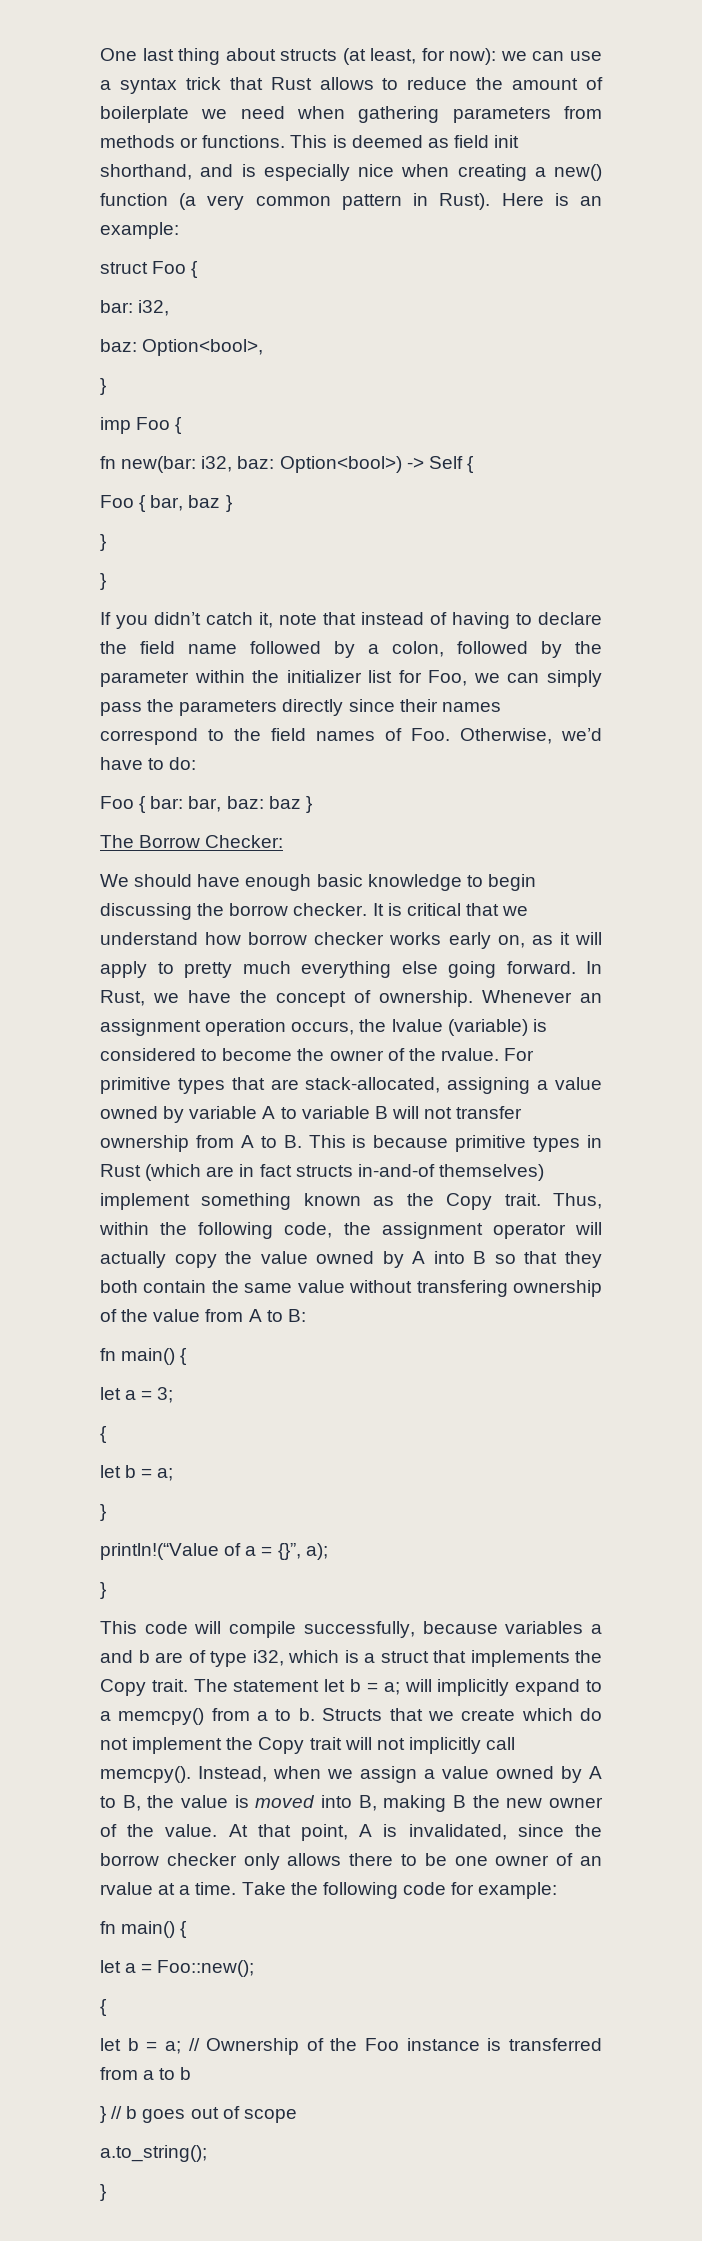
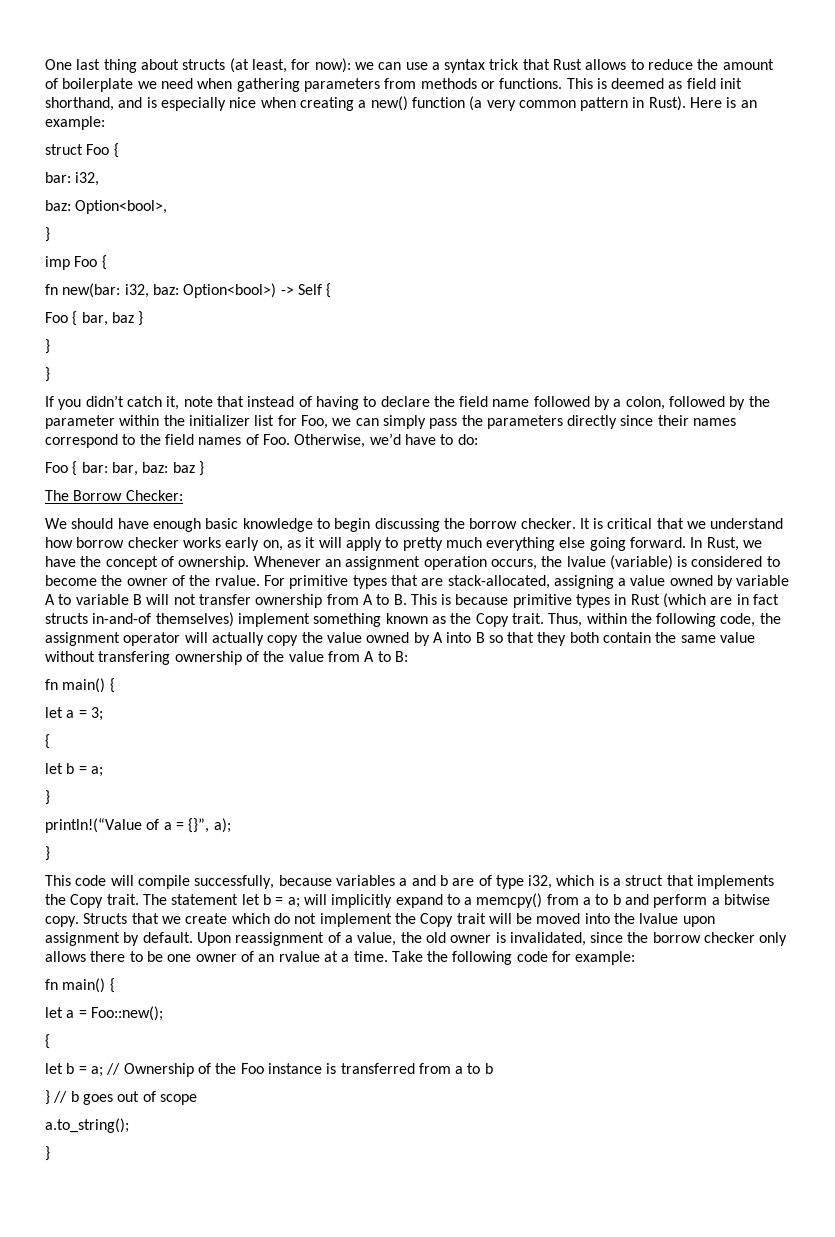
- The statement let b = a; will implicitly expand to a memcpy() from a to b.
+ The statement let b = a; will implicitly expand to a memcpy() from a to b and perform a bitwise copy.
- Structs that we create which do not implement the Copy trait will not implicitly call memcpy(). Instead, when we assign a value owned by A to B, the value is moved into B, making B the new owner of the value. At that point, A is invalidated, since the borrow checker only allows there to be one owner of an rvalue at a time.
+ Structs that we create which do not implement the Copy trait will be moved into the lvalue upon assignment by default. Upon reassignment of a value, the old owner is invalidated, since the borrow checker only allows there to be one owner of an rvalue at a time.

